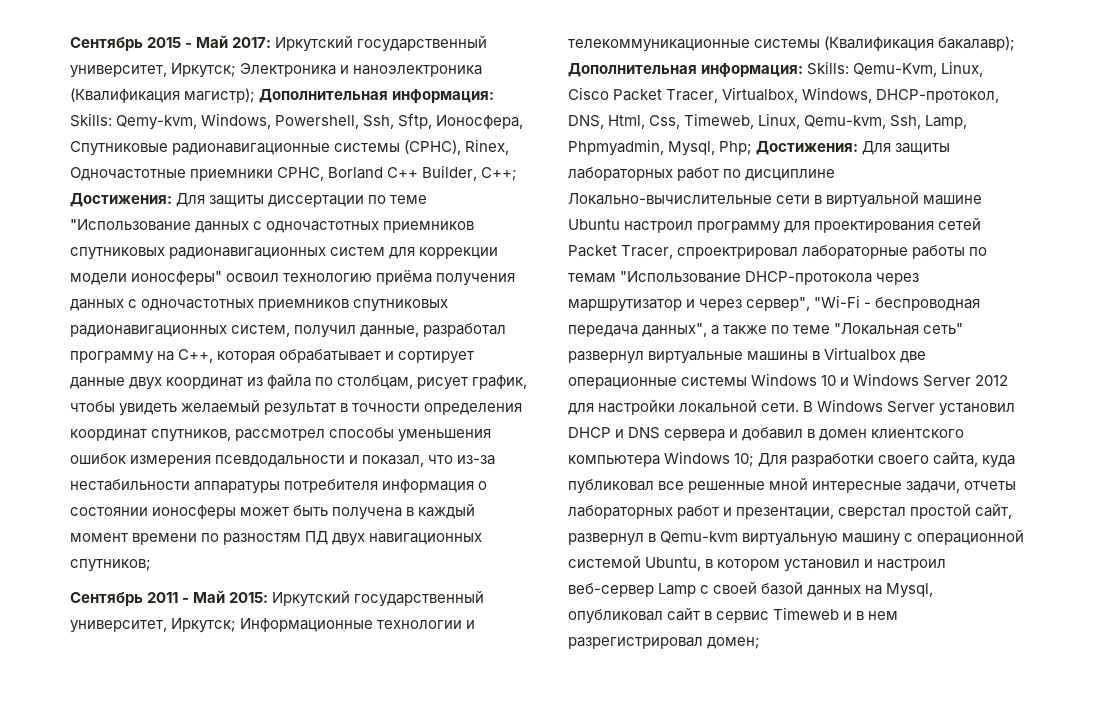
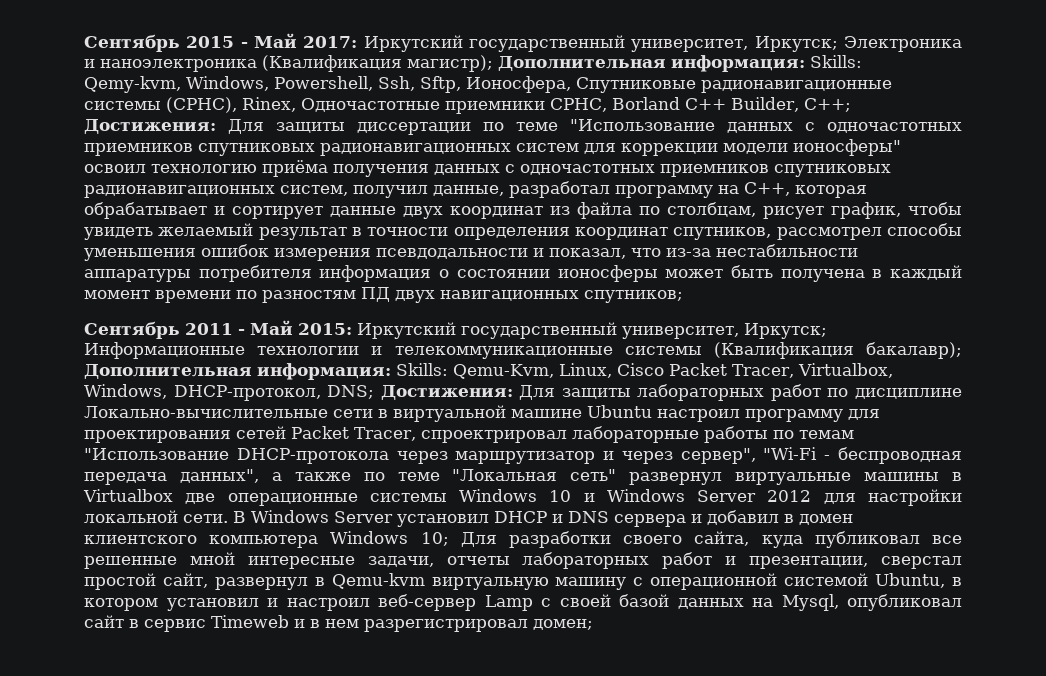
- Qemu-Kvm, Linux, Cisco Packet Tracer, Virtualbox, Windows, DHCP-протокол, DNS, Html, Css, Timeweb, Linux, Qemu-kvm, Ssh, Lamp, Phpmyadmin, Mysql, Php;
+ Qemu-Kvm, Linux, Cisco Packet Tracer, Virtualbox, Windows, DHCP-протокол, DNS;

